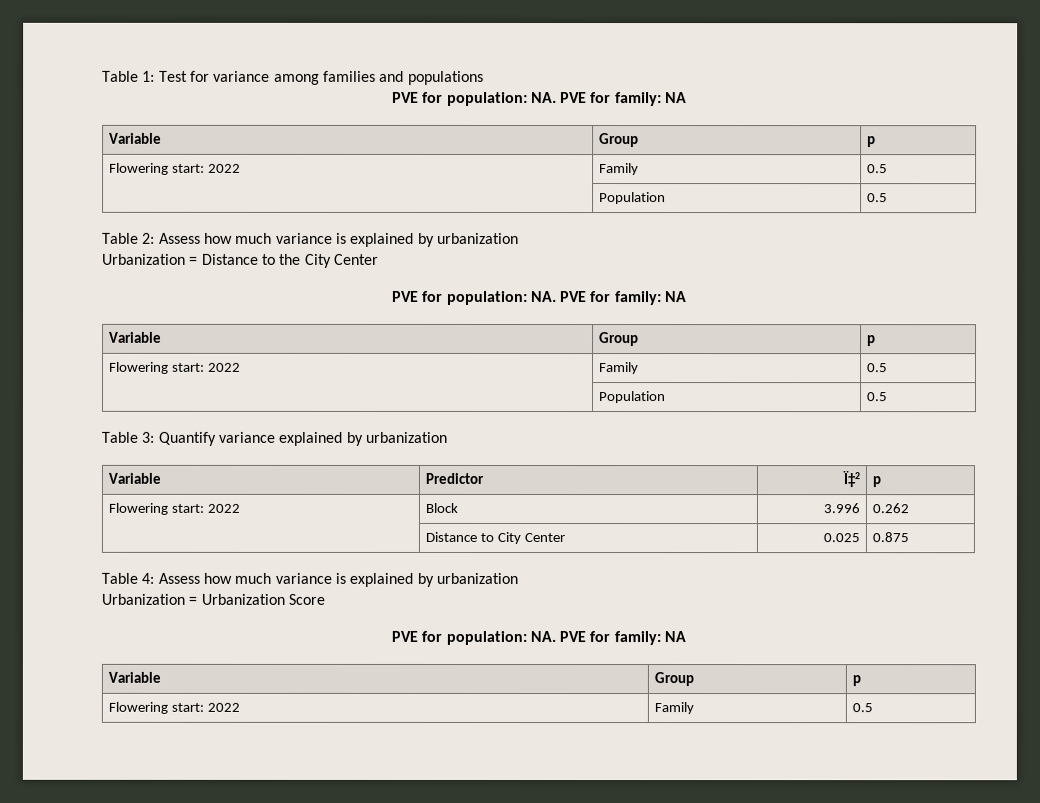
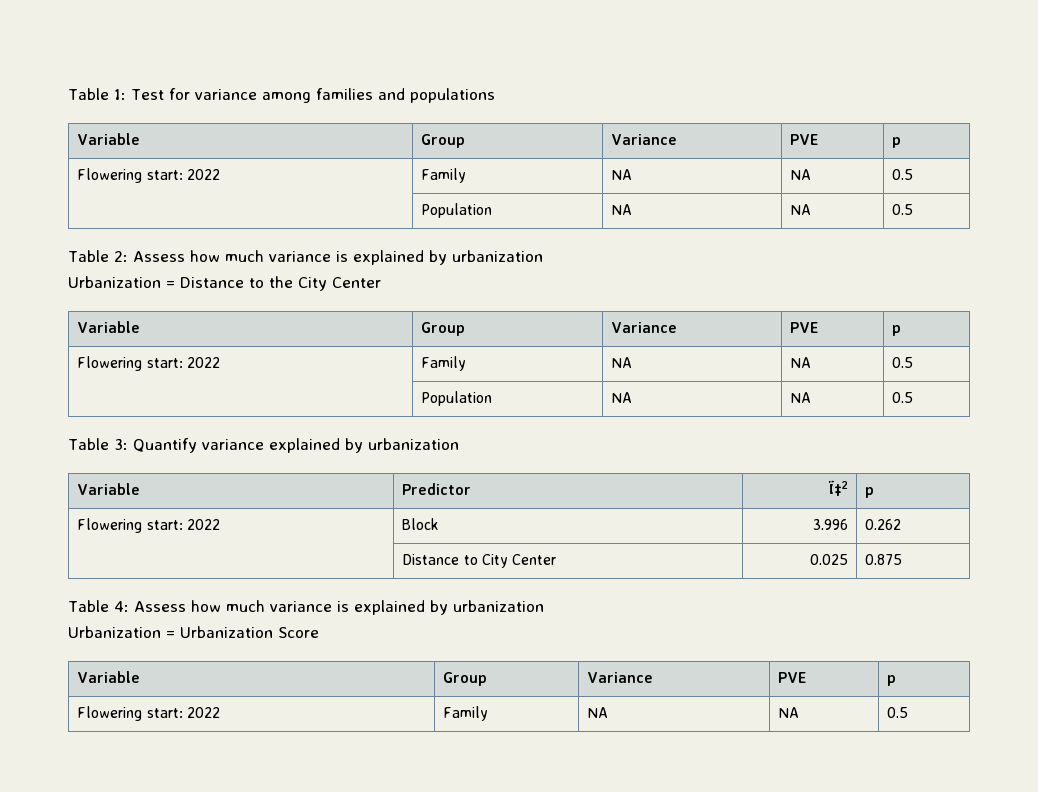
  Table 1: Test for variance among families and populations
- PVE for population: NA. PVE for family: NA
- Variable | Group | p
- Flowering start: 2022 | Family | 0.5
- | Population | 0.5
+ Variable | Group | Variance | PVE | p
+ Flowering start: 2022 | Family | NA | NA | 0.5
+ | Population | NA | NA | 0.5
  Urbanization = Distance to the City Center
- PVE for population: NA. PVE for family: NA
- Variable | Group | p
- Flowering start: 2022 | Family | 0.5
- | Population | 0.5
+ Variable | Group | Variance | PVE | p
+ Flowering start: 2022 | Family | NA | NA | 0.5
+ | Population | NA | NA | 0.5
  Urbanization = Urbanization Score
- PVE for population: NA. PVE for family: NA
- Variable | Group | p
- Flowering start: 2022 | Family | 0.5
+ Variable | Group | Variance | PVE | p
+ Flowering start: 2022 | Family | NA | NA | 0.5

